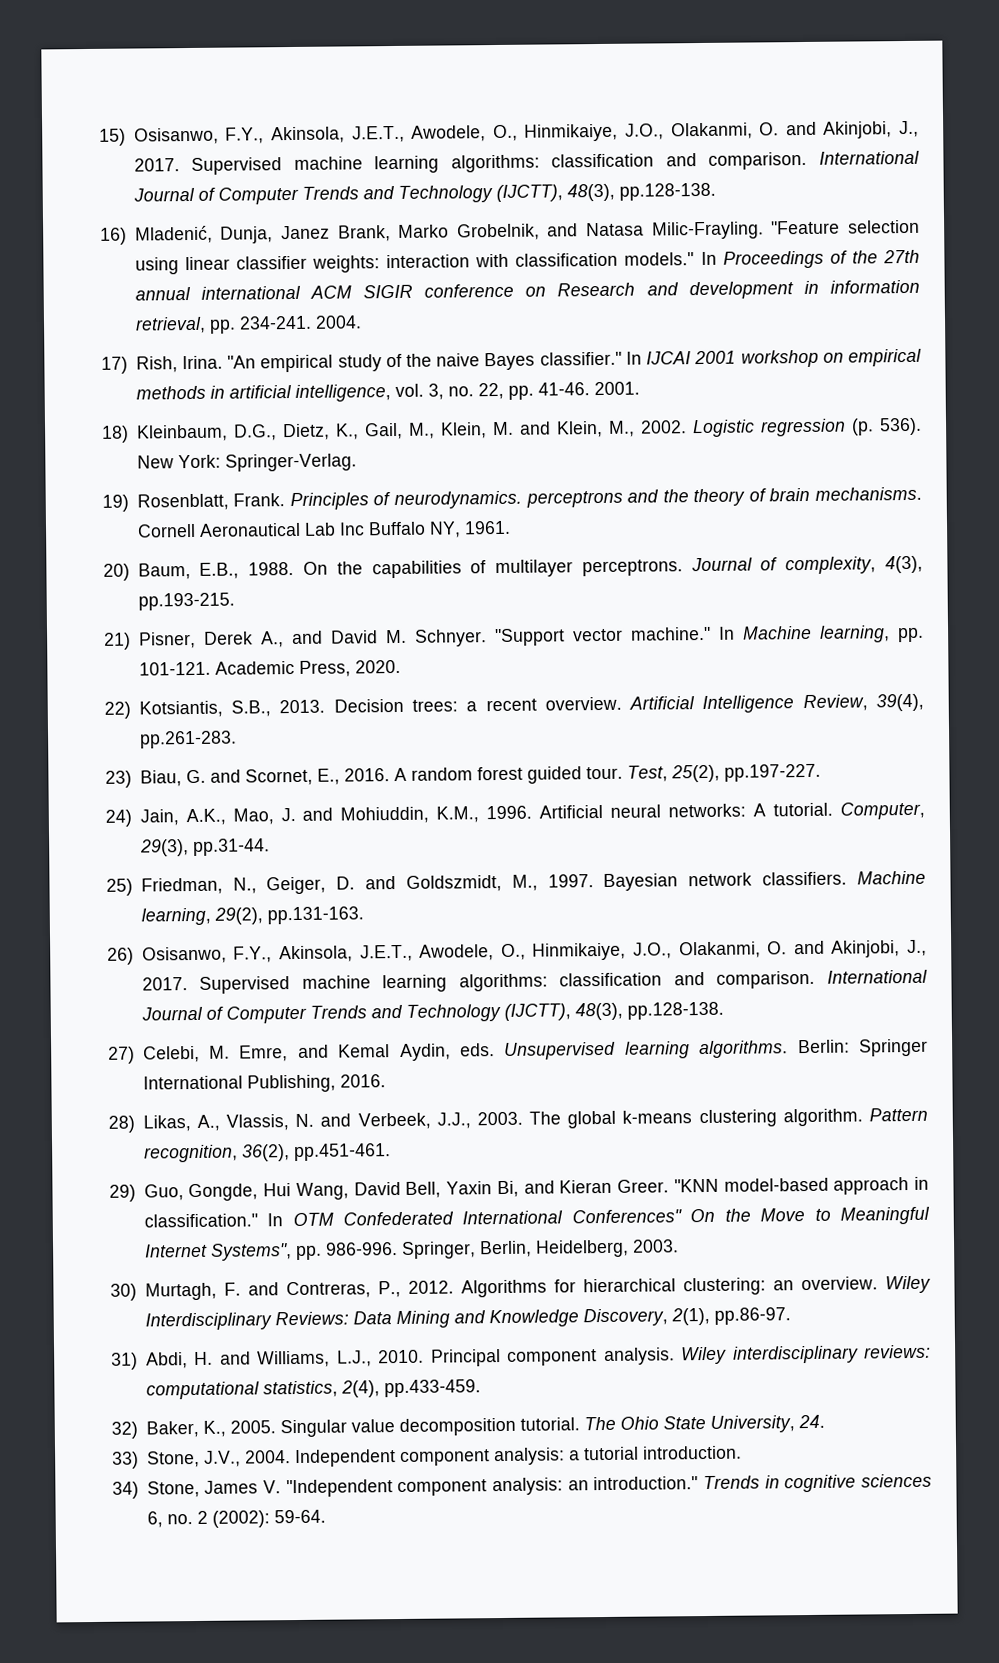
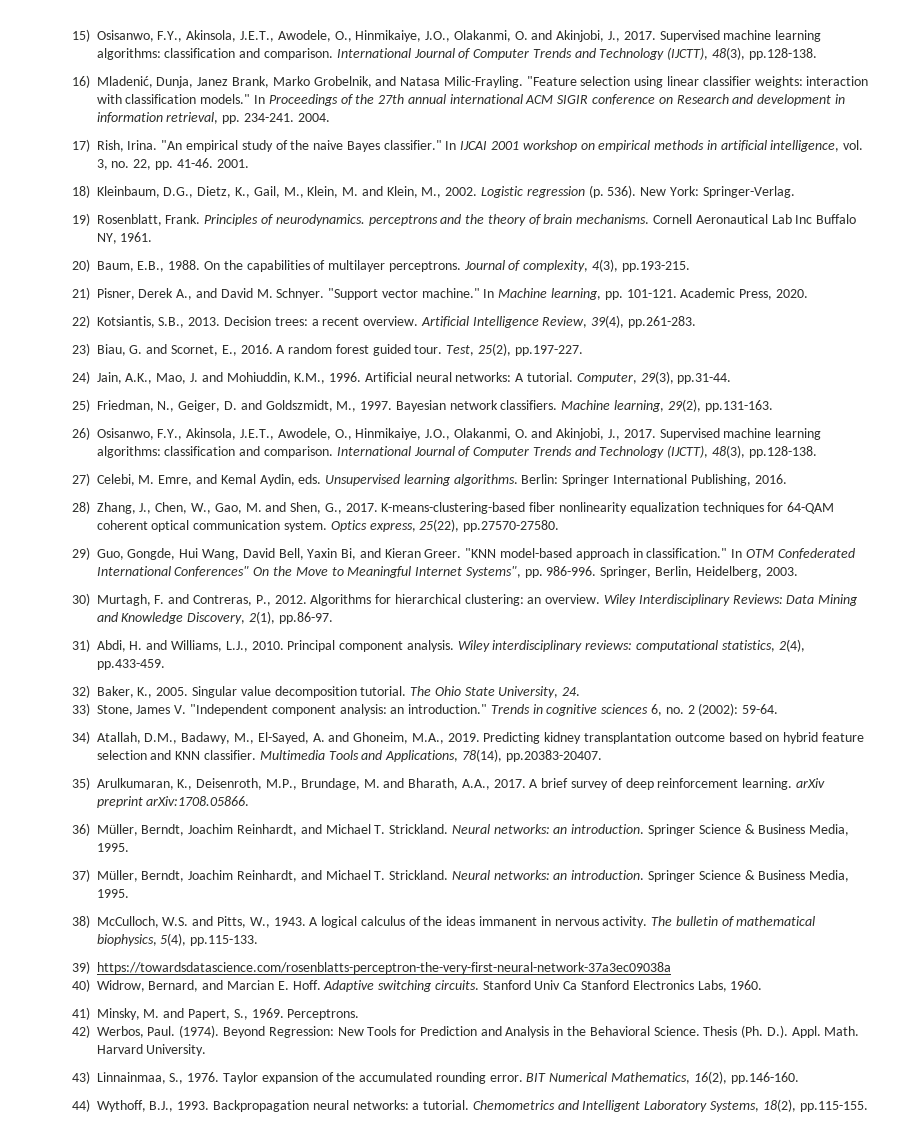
- 28) Likas, A., Vlassis, N. and Verbeek, J.J., 2003. The global k-means clustering algorithm. Pattern recognition, 36(2), pp.451-461.
+ 28) Zhang, J., Chen, W., Gao, M. and Shen, G., 2017. K-means-clustering-based fiber nonlinearity equalization techniques for 64-QAM coherent optical communication system. Optics express, 25(22), pp.27570-27580.
- 33) Stone, J.V., 2004. Independent component analysis: a tutorial introduction.
- 34) Stone, James V. "Independent component analysis: an introduction."
+ 33) Stone, James V. "Independent component analysis: an introduction."
+ 34) Atallah, D.M., Badawy, M., El-Sayed, A. and Ghoneim, M.A., 2019. Predicting kidney transplantation outcome based on hybrid feature selection and KNN classifier. Multimedia Tools and Applications, 78(14), pp.20383-20407.
+ 35) Arulkumaran, K., Deisenroth, M.P., Brundage, M. and Bharath, A.A., 2017. A brief survey of deep reinforcement learning. arXiv preprint arXiv:1708.05866.
+ 36) Müller, Berndt, Joachim Reinhardt, and Michael T. Strickland. Neural networks: an introduction. Springer Science & Business Media, 1995.
+ 37) Müller, Berndt, Joachim Reinhardt, and Michael T. Strickland. Neural networks: an introduction. Springer Science & Business Media, 1995.
+ 38) McCulloch, W.S. and Pitts, W., 1943. A logical calculus of the ideas immanent in nervous activity. The bulletin of mathematical biophysics, 5(4), pp.115-133.
+ 39) https://towardsdatascience.com/rosenblatts-perceptron-the-very-first-neural-network-37a3ec09038a
+ 40) Widrow, Bernard, and Marcian E. Hoff. Adaptive switching circuits. Stanford Univ Ca Stanford Electronics Labs, 1960.
+ 41) Minsky, M. and Papert, S., 1969. Perceptrons.
+ 42) Werbos, Paul. (1974). Beyond Regression: New Tools for Prediction and Analysis in the Behavioral Science. Thesis (Ph. D.). Appl. Math. Harvard University.
+ 43) Linnainmaa, S., 1976. Taylor expansion of the accumulated rounding error. BIT Numerical Mathematics, 16(2), pp.146-160.
+ 44) Wythoff, B.J., 1993. Backpropagation neural networks: a tutorial. Chemometrics and Intelligent Laboratory Systems, 18(2), pp.115-155.

